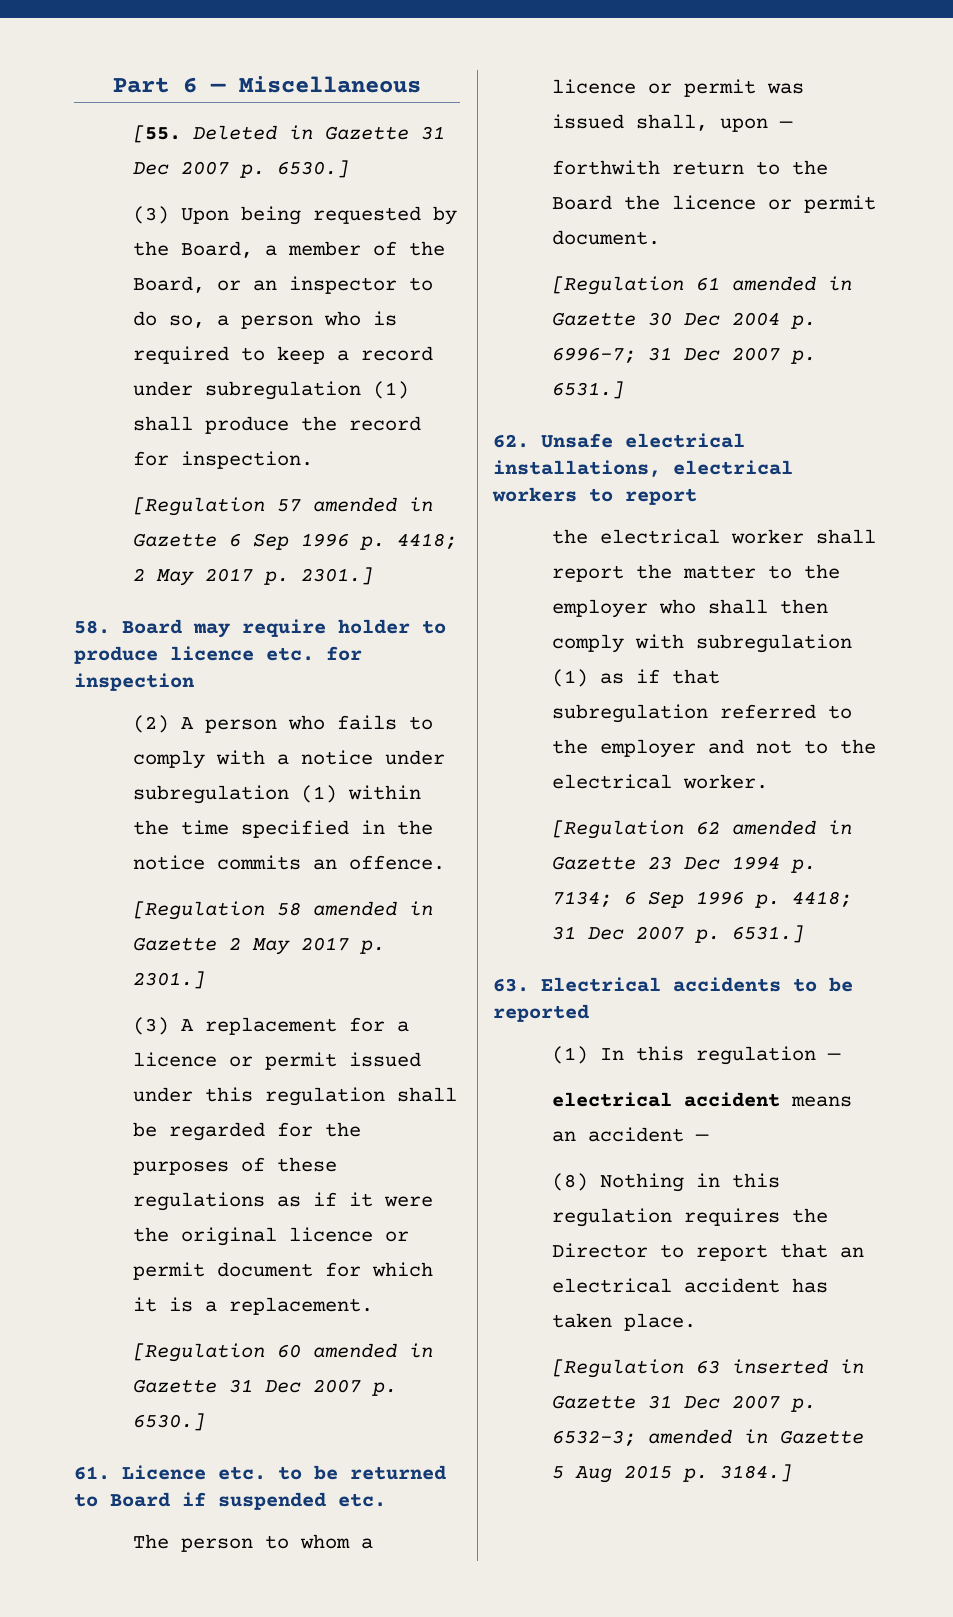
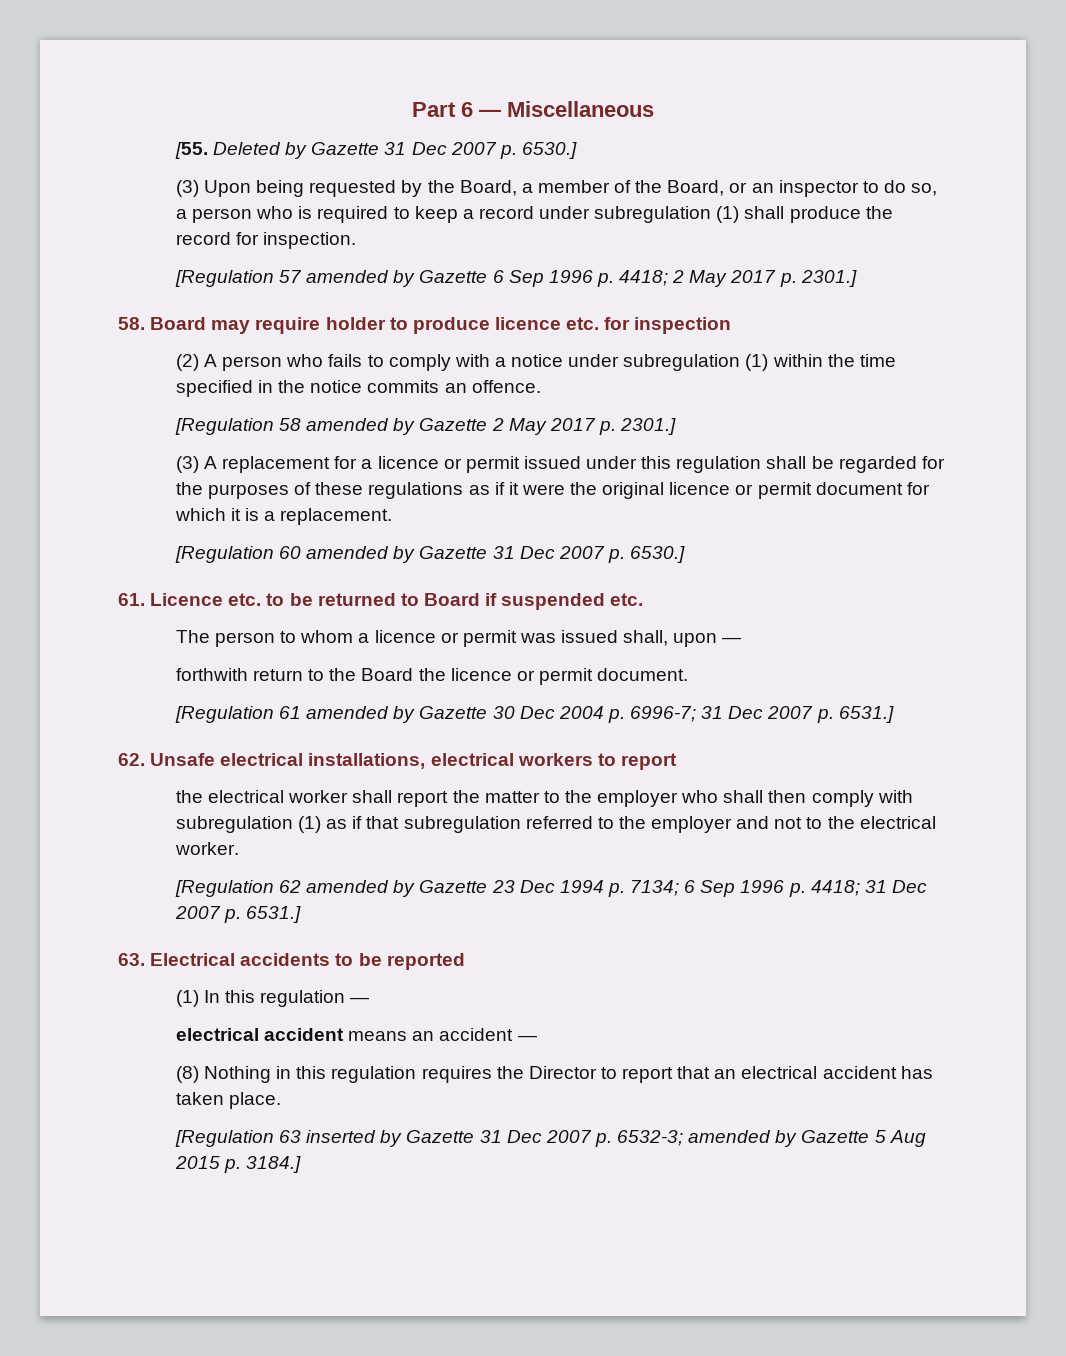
- [55. Deleted in Gazette 31 Dec 2007 p. 6530.]
+ [55. Deleted by Gazette 31 Dec 2007 p. 6530.]
- [Regulation 57 amended in Gazette 6 Sep 1996 p. 4418; 2 May 2017 p. 2301.]
+ [Regulation 57 amended by Gazette 6 Sep 1996 p. 4418; 2 May 2017 p. 2301.]
- [Regulation 58 amended in Gazette 2 May 2017 p. 2301.]
+ [Regulation 58 amended by Gazette 2 May 2017 p. 2301.]
- [Regulation 60 amended in Gazette 31 Dec 2007 p. 6530.]
+ [Regulation 60 amended by Gazette 31 Dec 2007 p. 6530.]
- [Regulation 61 amended in Gazette 30 Dec 2004 p. 6996-7; 31 Dec 2007 p. 6531.]
+ [Regulation 61 amended by Gazette 30 Dec 2004 p. 6996-7; 31 Dec 2007 p. 6531.]
- [Regulation 62 amended in Gazette 23 Dec 1994 p. 7134; 6 Sep 1996 p. 4418; 31 Dec 2007 p. 6531.]
+ [Regulation 62 amended by Gazette 23 Dec 1994 p. 7134; 6 Sep 1996 p. 4418; 31 Dec 2007 p. 6531.]
- [Regulation 63 inserted in Gazette 31 Dec 2007 p. 6532-3; amended in Gazette 5 Aug 2015 p. 3184.]
+ [Regulation 63 inserted by Gazette 31 Dec 2007 p. 6532-3; amended by Gazette 5 Aug 2015 p. 3184.]

